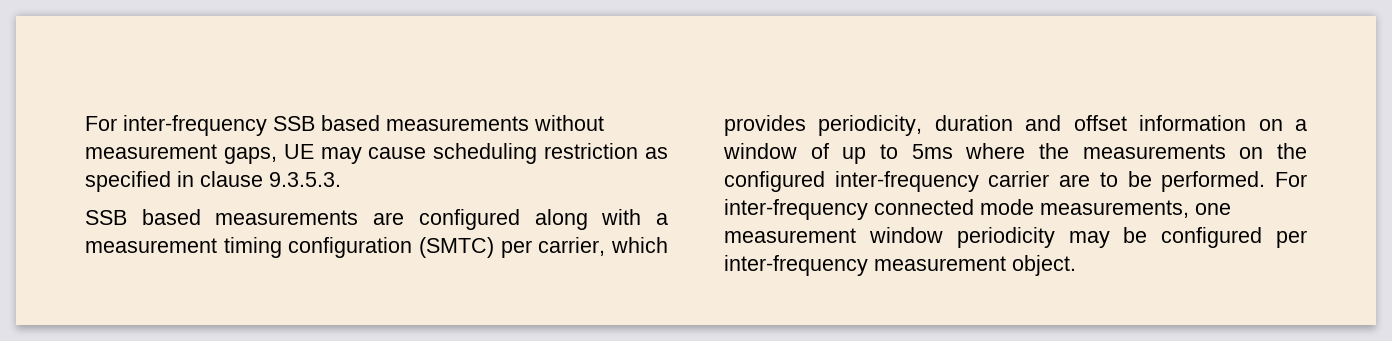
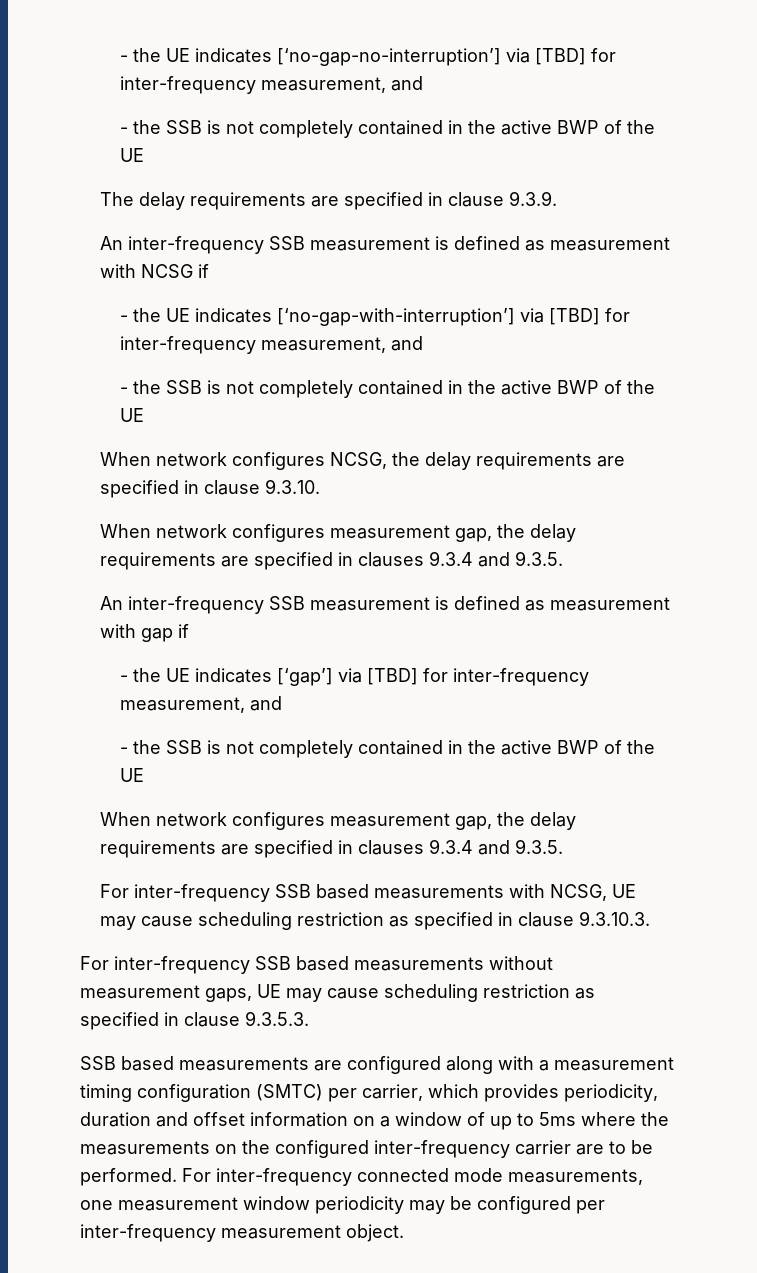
+ - the UE indicates [‘no-gap-no-interruption’] via [TBD] for inter-frequency measurement, and
+ - the SSB is not completely contained in the active BWP of the UE
+ The delay requirements are specified in clause 9.3.9.
+ An inter-frequency SSB measurement is defined as measurement with NCSG if
+ - the UE indicates [‘no-gap-with-interruption’] via [TBD] for inter-frequency measurement, and
+ - the SSB is not completely contained in the active BWP of the UE
+ When network configures NCSG, the delay requirements are specified in clause 9.3.10.
+ When network configures measurement gap, the delay requirements are specified in clauses 9.3.4 and 9.3.5.
+ An inter-frequency SSB measurement is defined as measurement with gap if
+ - the UE indicates [‘gap’] via [TBD] for inter-frequency measurement, and
+ - the SSB is not completely contained in the active BWP of the UE
+ When network configures measurement gap, the delay requirements are specified in clauses 9.3.4 and 9.3.5.
+ For inter-frequency SSB based measurements with NCSG, UE may cause scheduling restriction as specified in clause 9.3.10.3.

